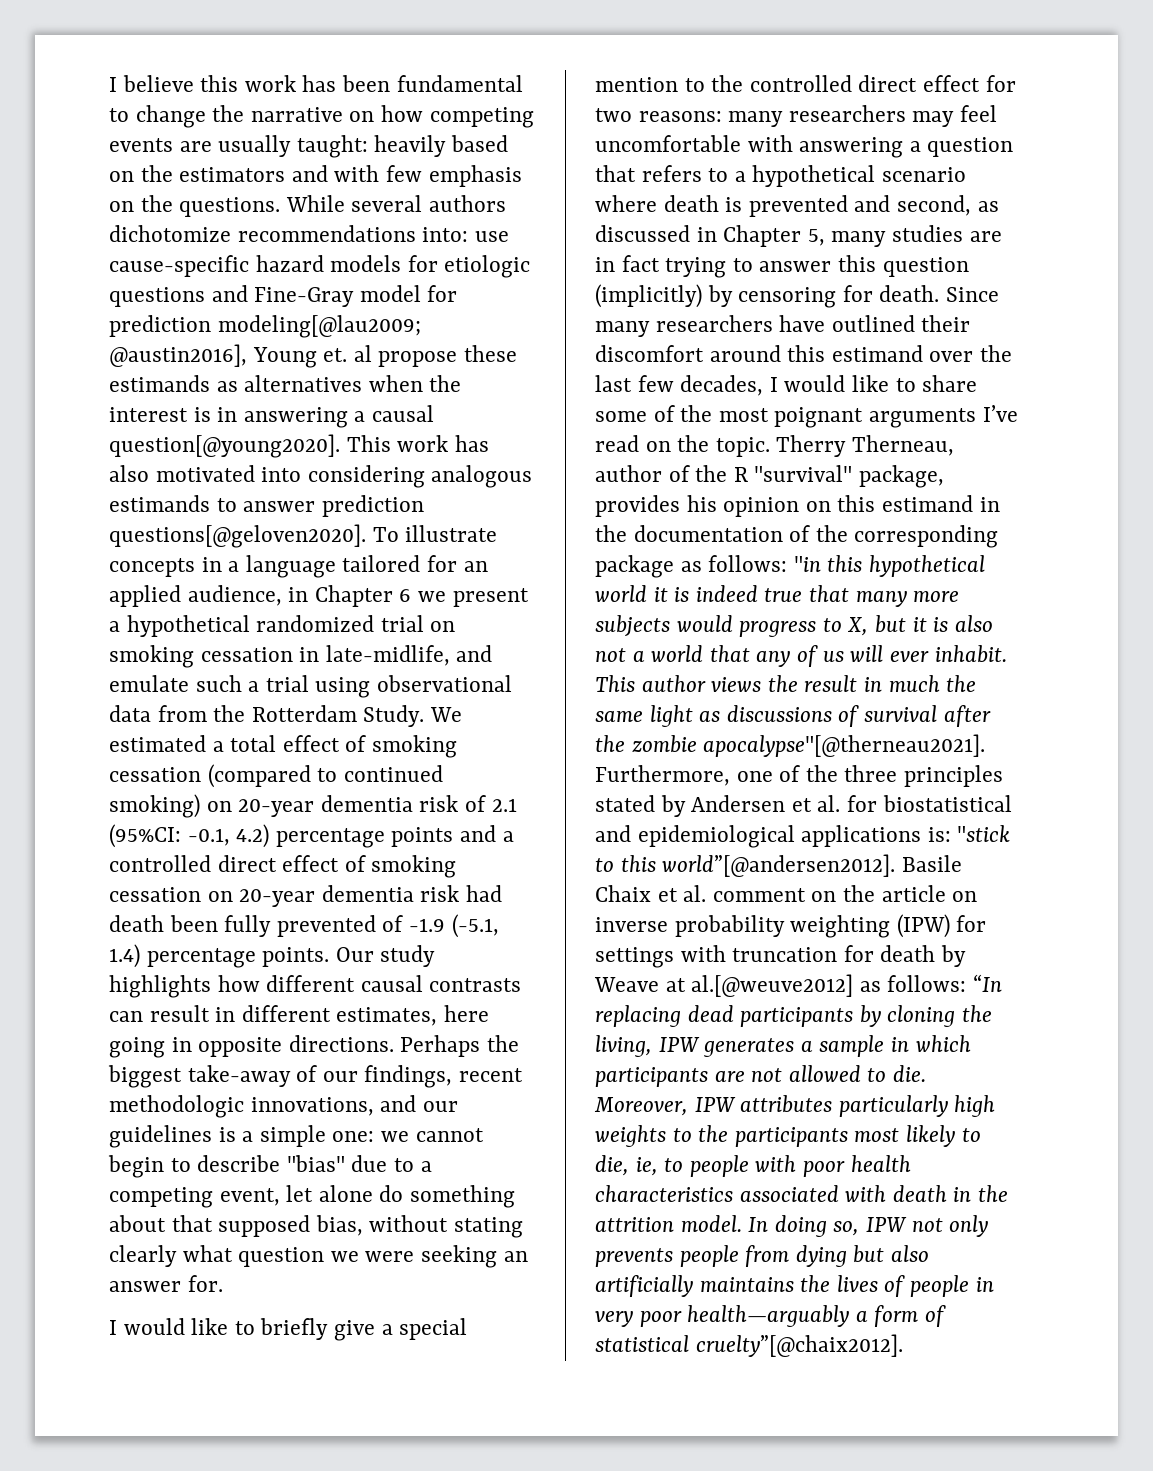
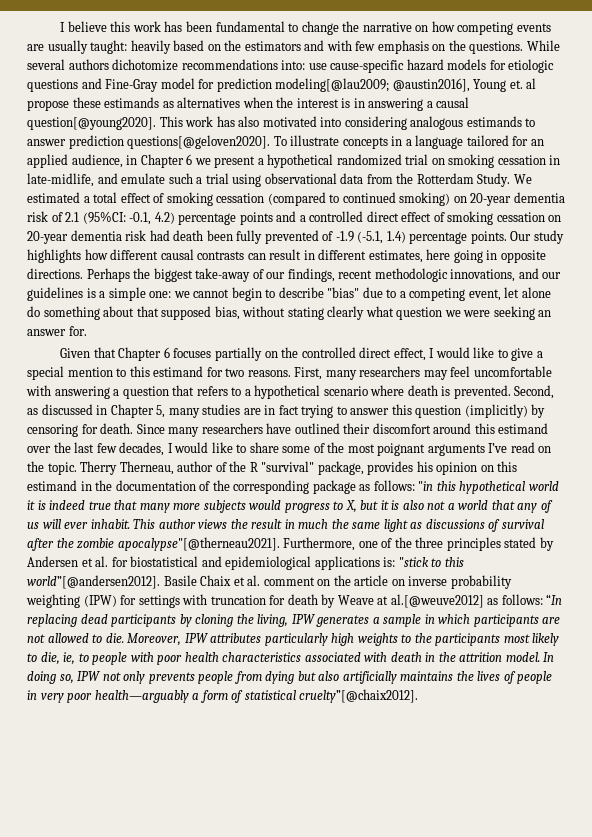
- I would like to briefly give a special mention to the controlled direct effect for two reasons: many researchers may feel uncomfortable with answering a question that refers to a hypothetical scenario where death is prevented and second, as discussed in Chapter 5, many studies are in fact trying to answer this question (implicitly) by censoring for death.
+ Given that Chapter 6 focuses partially on the controlled direct effect, I would like to give a special mention to this estimand for two reasons. First, many researchers may feel uncomfortable with answering a question that refers to a hypothetical scenario where death is prevented. Second, as discussed in Chapter 5, many studies are in fact trying to answer this question (implicitly) by censoring for death.

